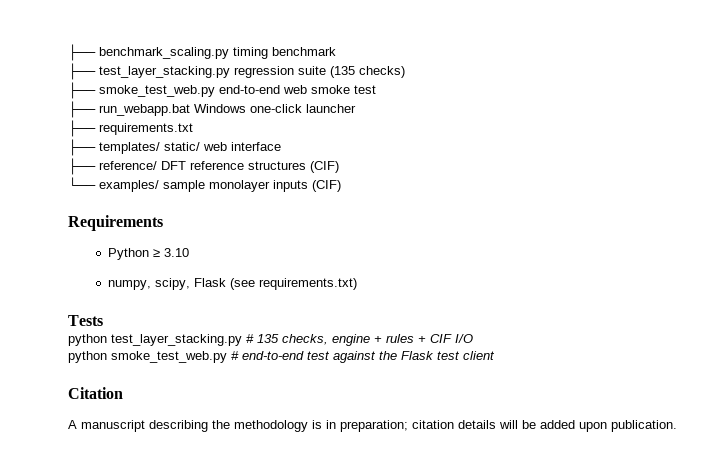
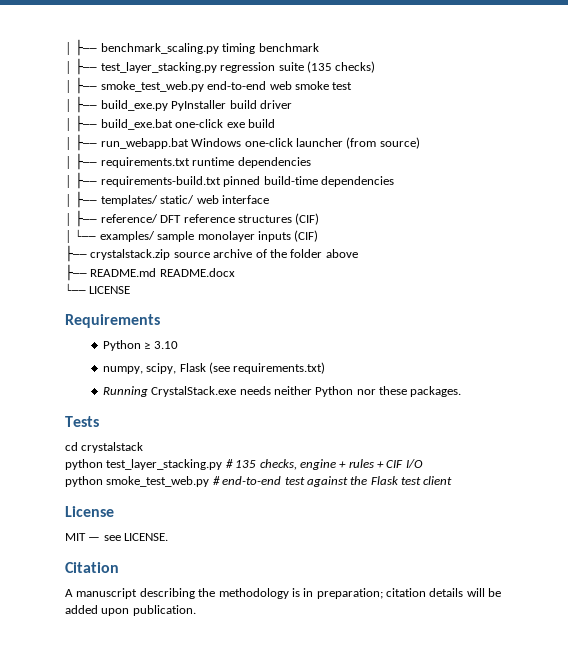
- ├── benchmark_scaling.py timing benchmark
+ │ ├── benchmark_scaling.py timing benchmark
- ├── test_layer_stacking.py regression suite (135 checks)
+ │ ├── test_layer_stacking.py regression suite (135 checks)
- ├── smoke_test_web.py end-to-end web smoke test
+ │ ├── smoke_test_web.py end-to-end web smoke test
- ├── run_webapp.bat Windows one-click launcher
- ├── requirements.txt
- ├── templates/ static/ web interface
+ │ ├── build_exe.py PyInstaller build driver
+ │ ├── build_exe.bat one-click exe build
+ │ ├── run_webapp.bat Windows one-click launcher (from source)
+ │ ├── requirements.txt runtime dependencies
+ │ ├── requirements-build.txt pinned build-time dependencies
+ │ ├── templates/ static/ web interface
- ├── reference/ DFT reference structures (CIF)
+ │ ├── reference/ DFT reference structures (CIF)
- └── examples/ sample monolayer inputs (CIF)
+ │ └── examples/ sample monolayer inputs (CIF)
+ ├── crystalstack.zip source archive of the folder above
+ ├── README.md README.docx
+ └── LICENSE
+ Running CrystalStack.exe needs neither Python nor these packages.
+ cd crystalstack
+ License
+ MIT — see LICENSE.

